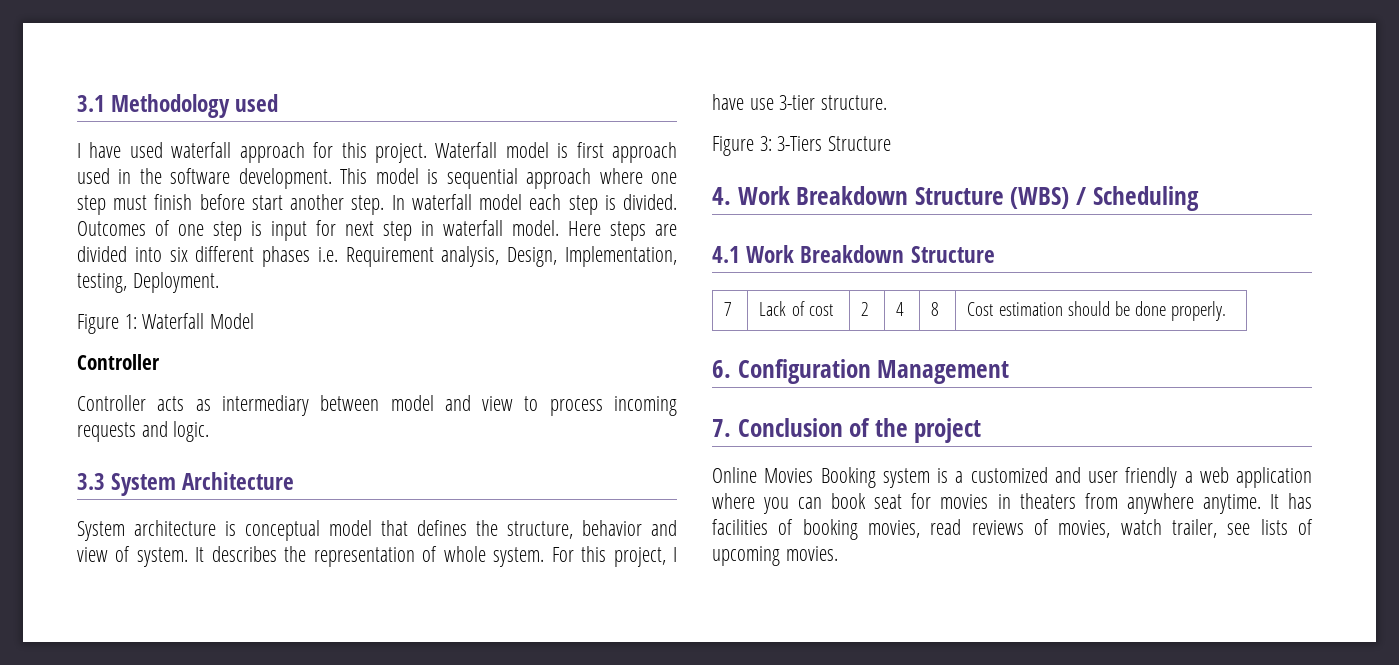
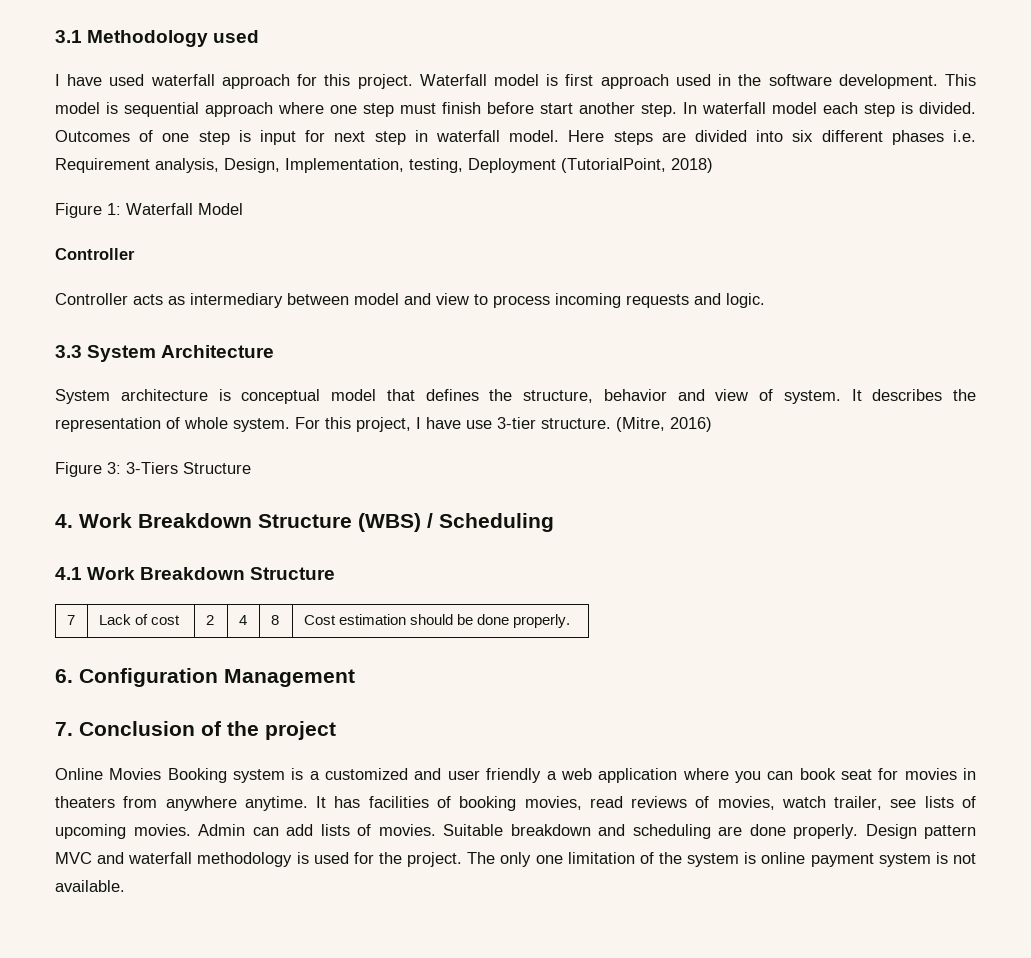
- Here steps are divided into six different phases i.e. Requirement analysis, Design, Implementation, testing, Deployment.
+ Here steps are divided into six different phases i.e. Requirement analysis, Design, Implementation, testing, Deployment (TutorialPoint, 2018)
+ (Mitre, 2016)
+ Admin can add lists of movies. Suitable breakdown and scheduling are done properly. Design pattern MVC and waterfall methodology is used for the project. The only one limitation of the system is online payment system is not available.

